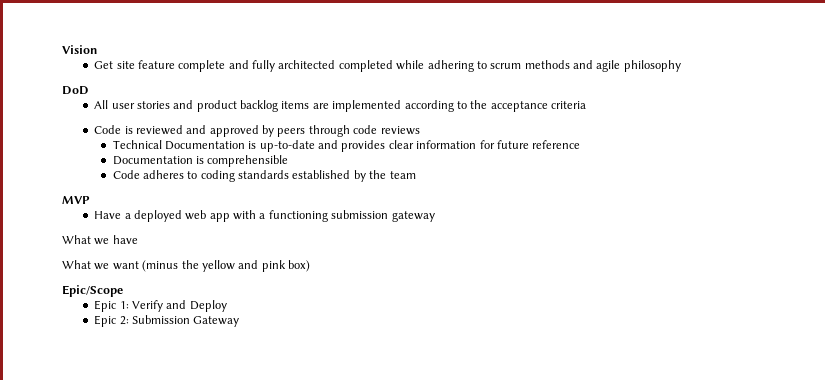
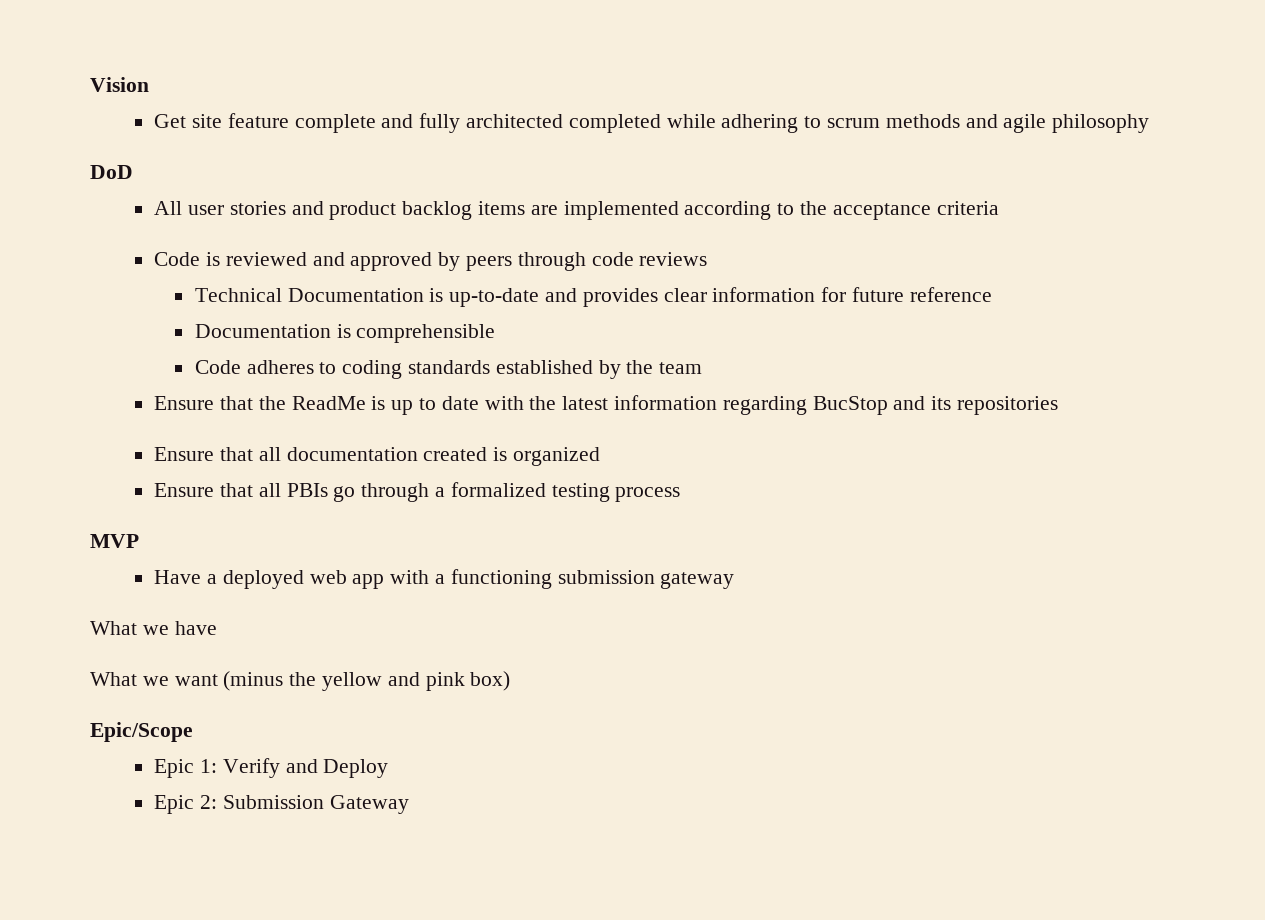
+ Ensure that the ReadMe is up to date with the latest information regarding BucStop and its repositories
+ Ensure that all documentation created is organized
+ Ensure that all PBIs go through a formalized testing process

